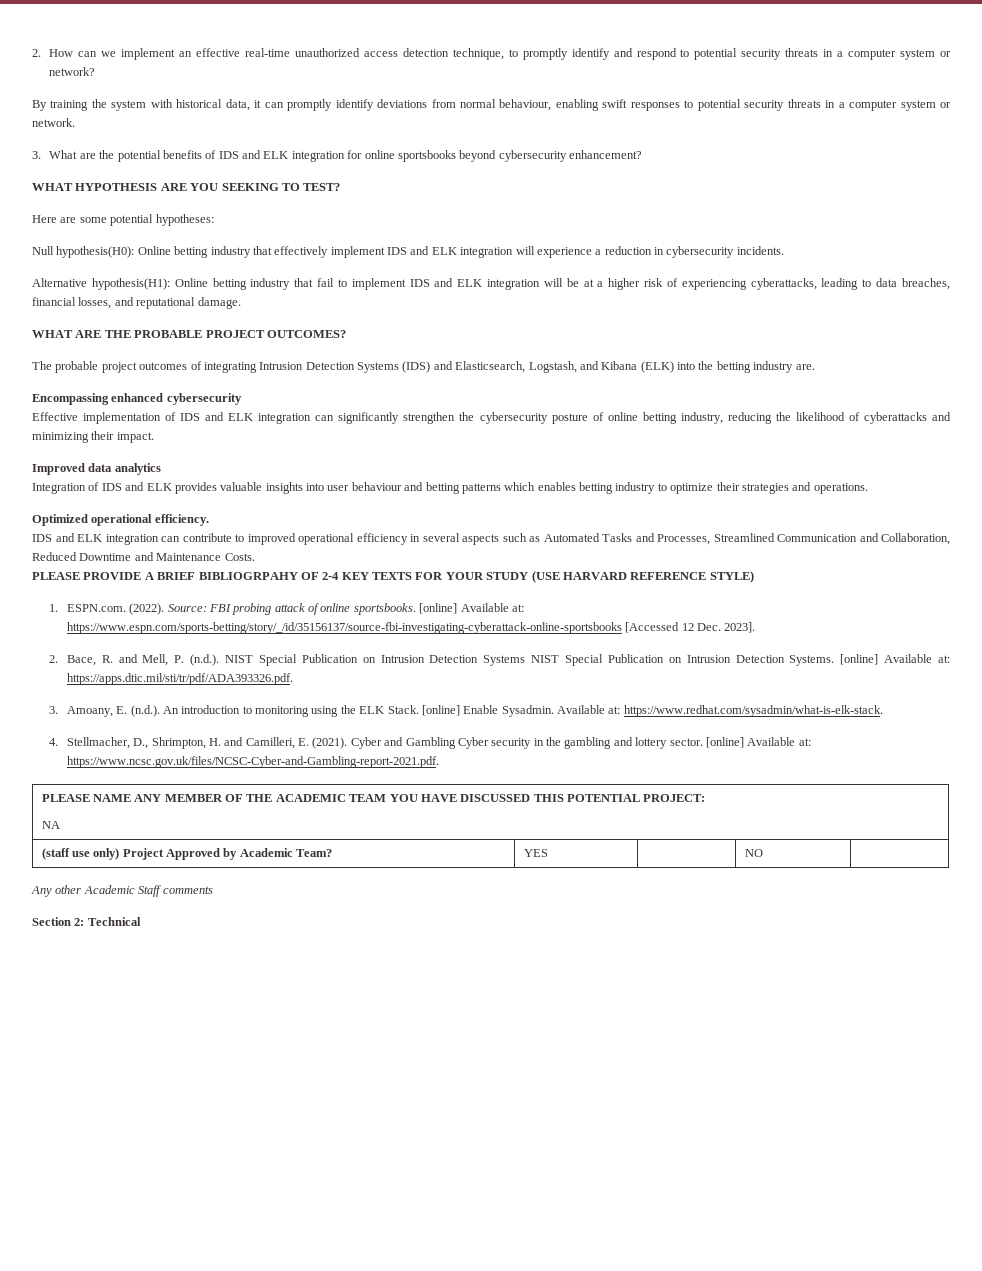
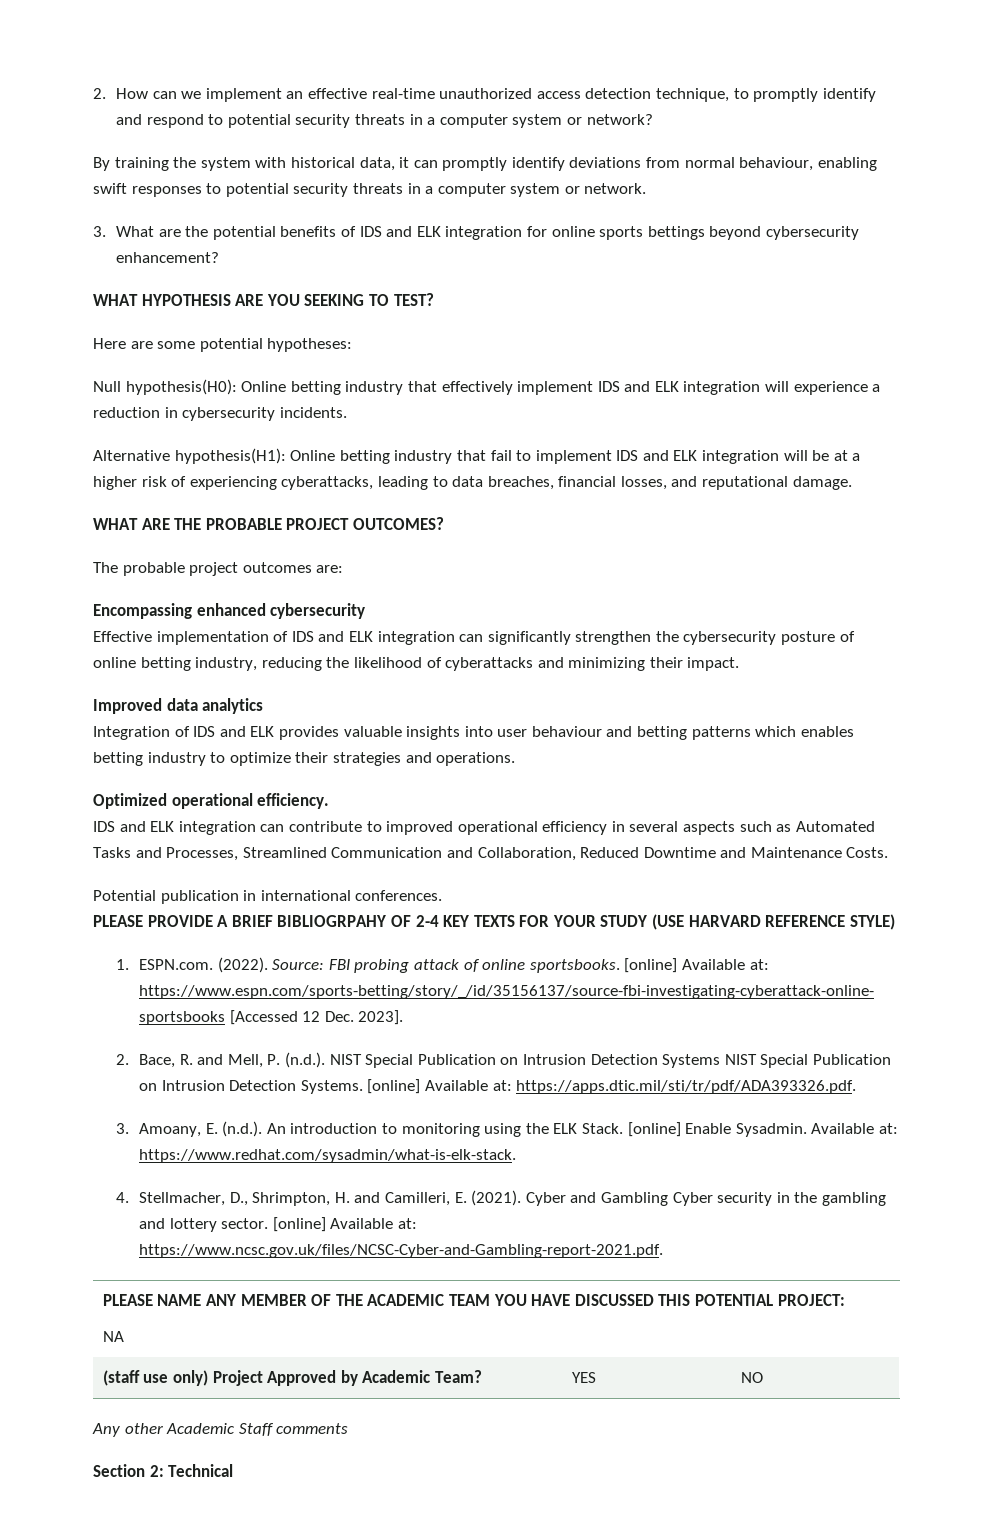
- 3. What are the potential benefits of IDS and ELK integration for online sportsbooks beyond cybersecurity enhancement?
+ 3. What are the potential benefits of IDS and ELK integration for online sports bettings beyond cybersecurity enhancement?
- The probable project outcomes of integrating Intrusion Detection Systems (IDS) and Elasticsearch, Logstash, and Kibana (ELK) into the betting industry are.
+ The probable project outcomes are:
+ Potential publication in international conferences.

